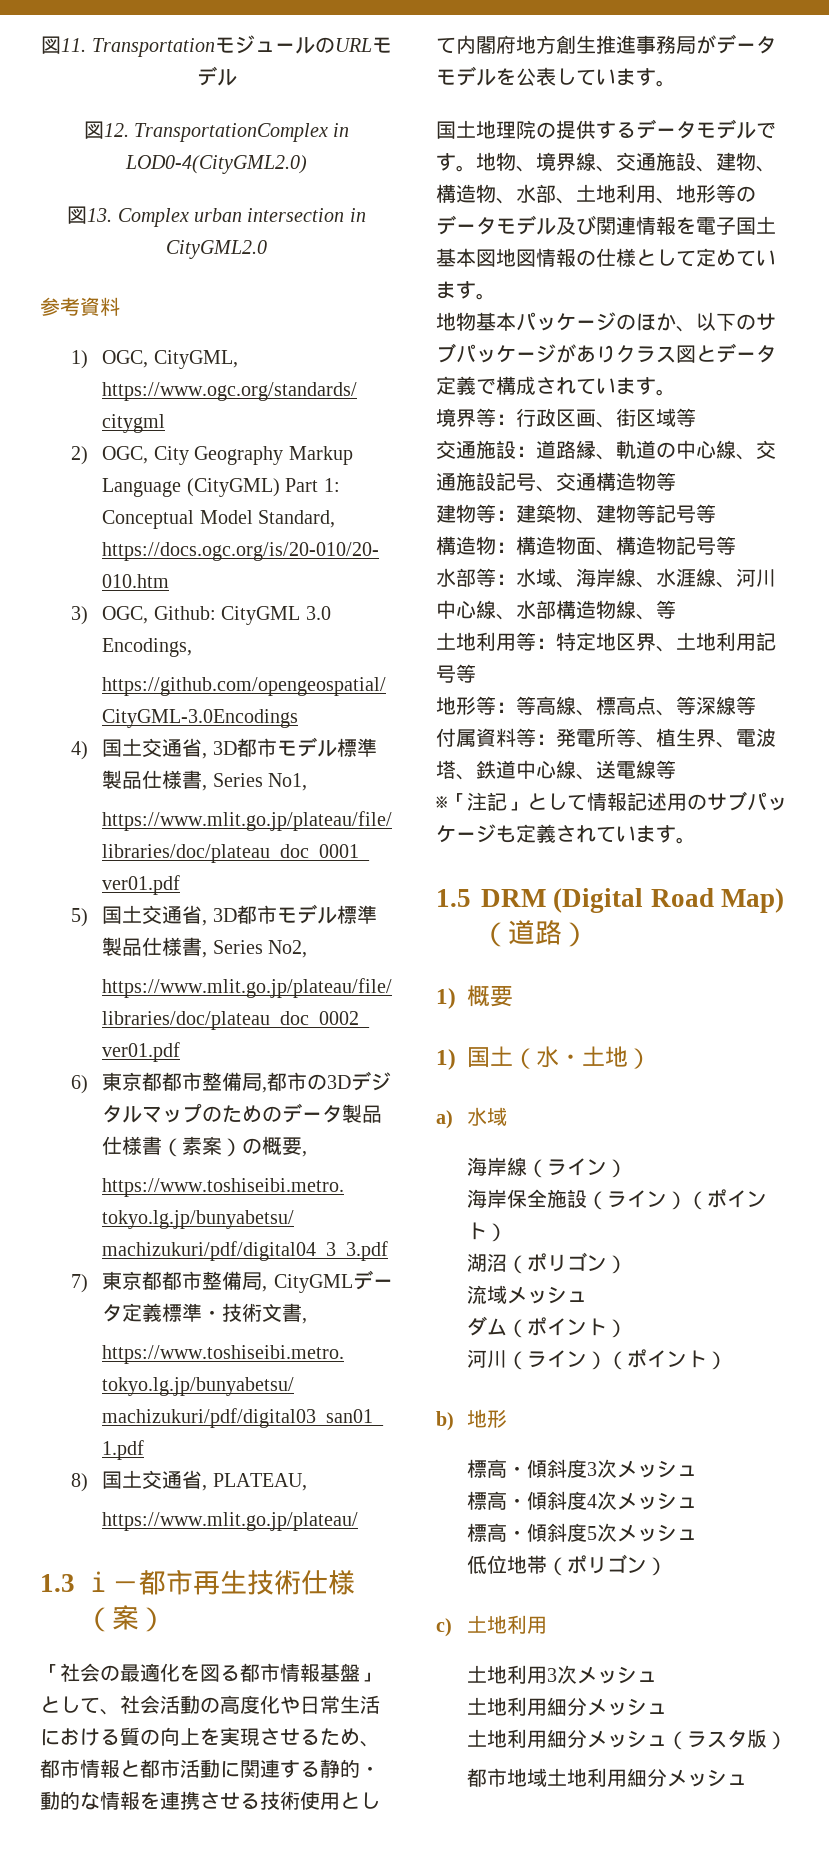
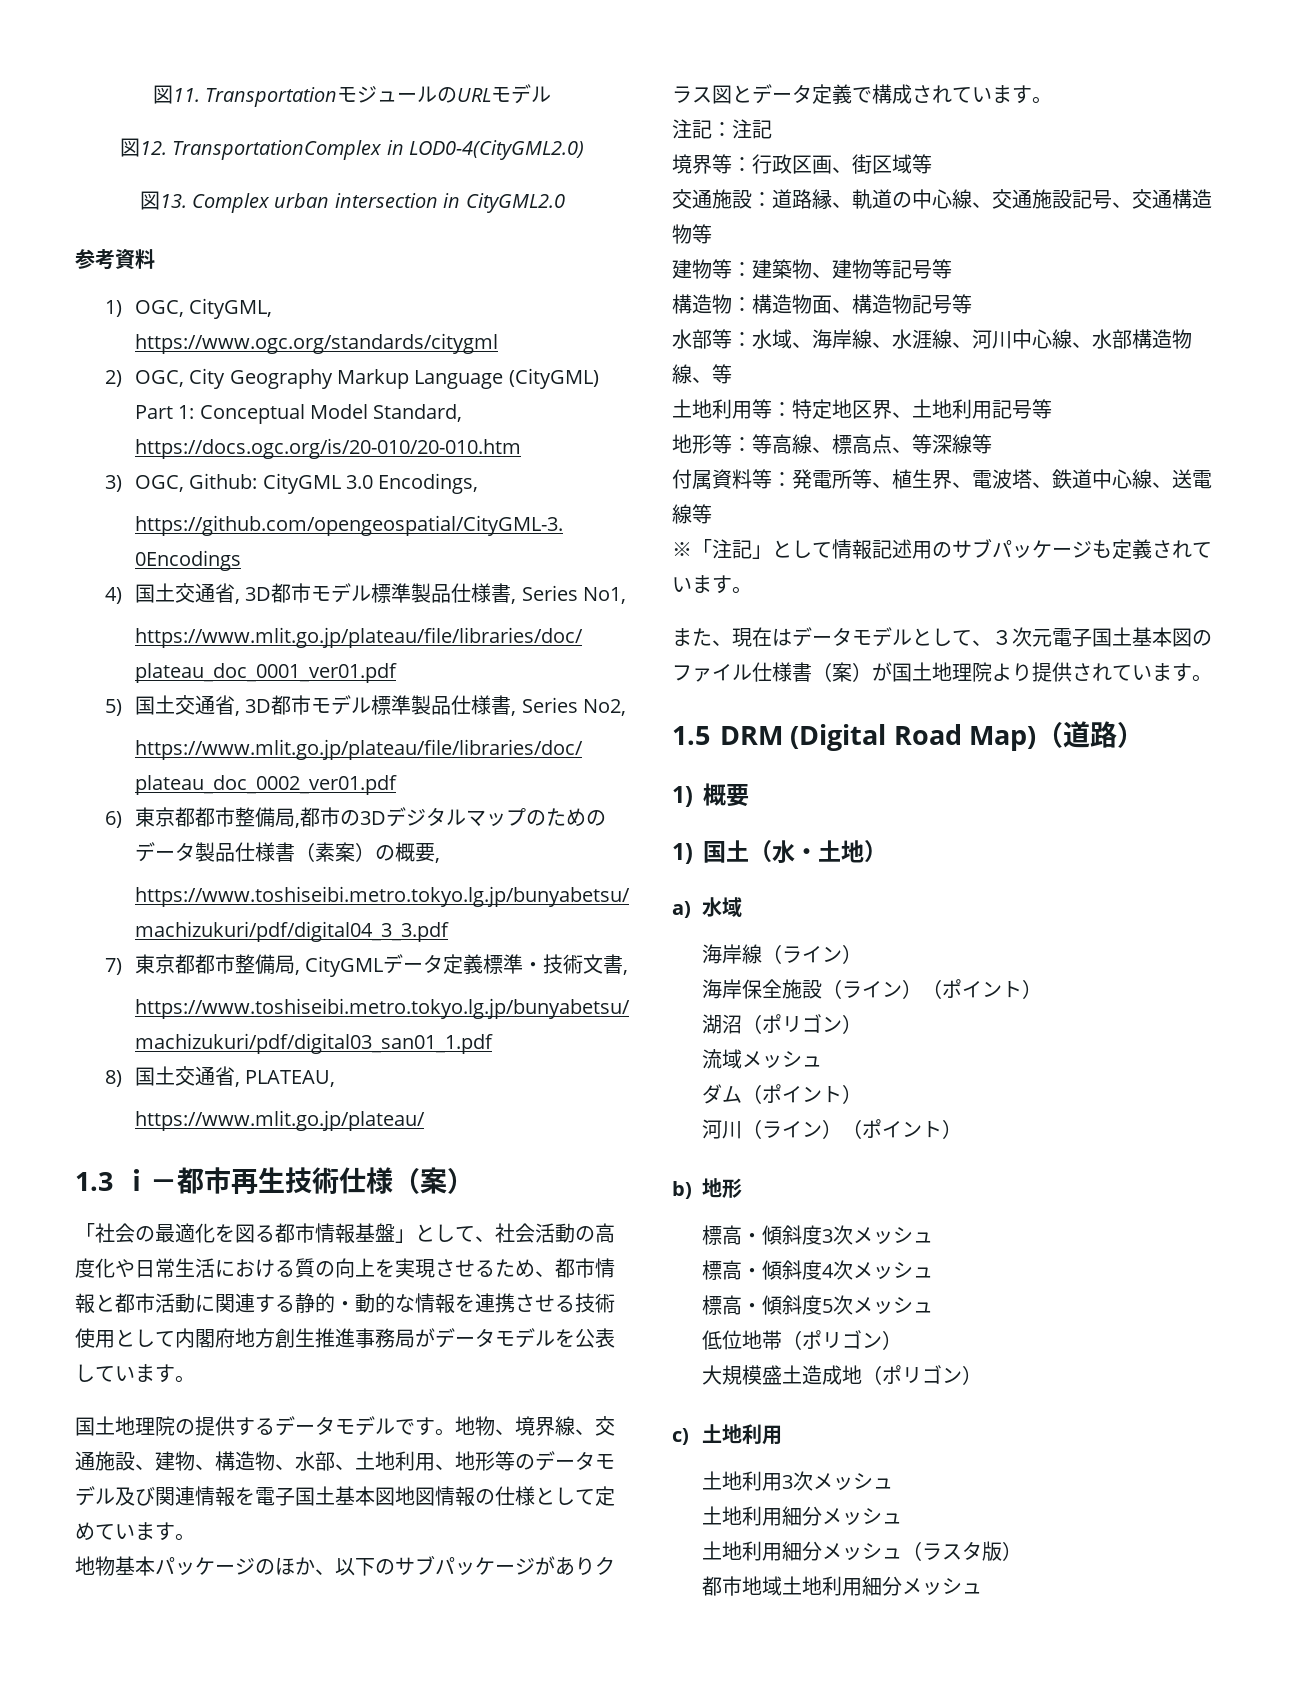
+ 注記：注記
+ また、現在はデータモデルとして、３次元電子国土基本図のファイル仕様書（案）が国土地理院より提供されています。
+ 大規模盛土造成地（ポリゴン）

